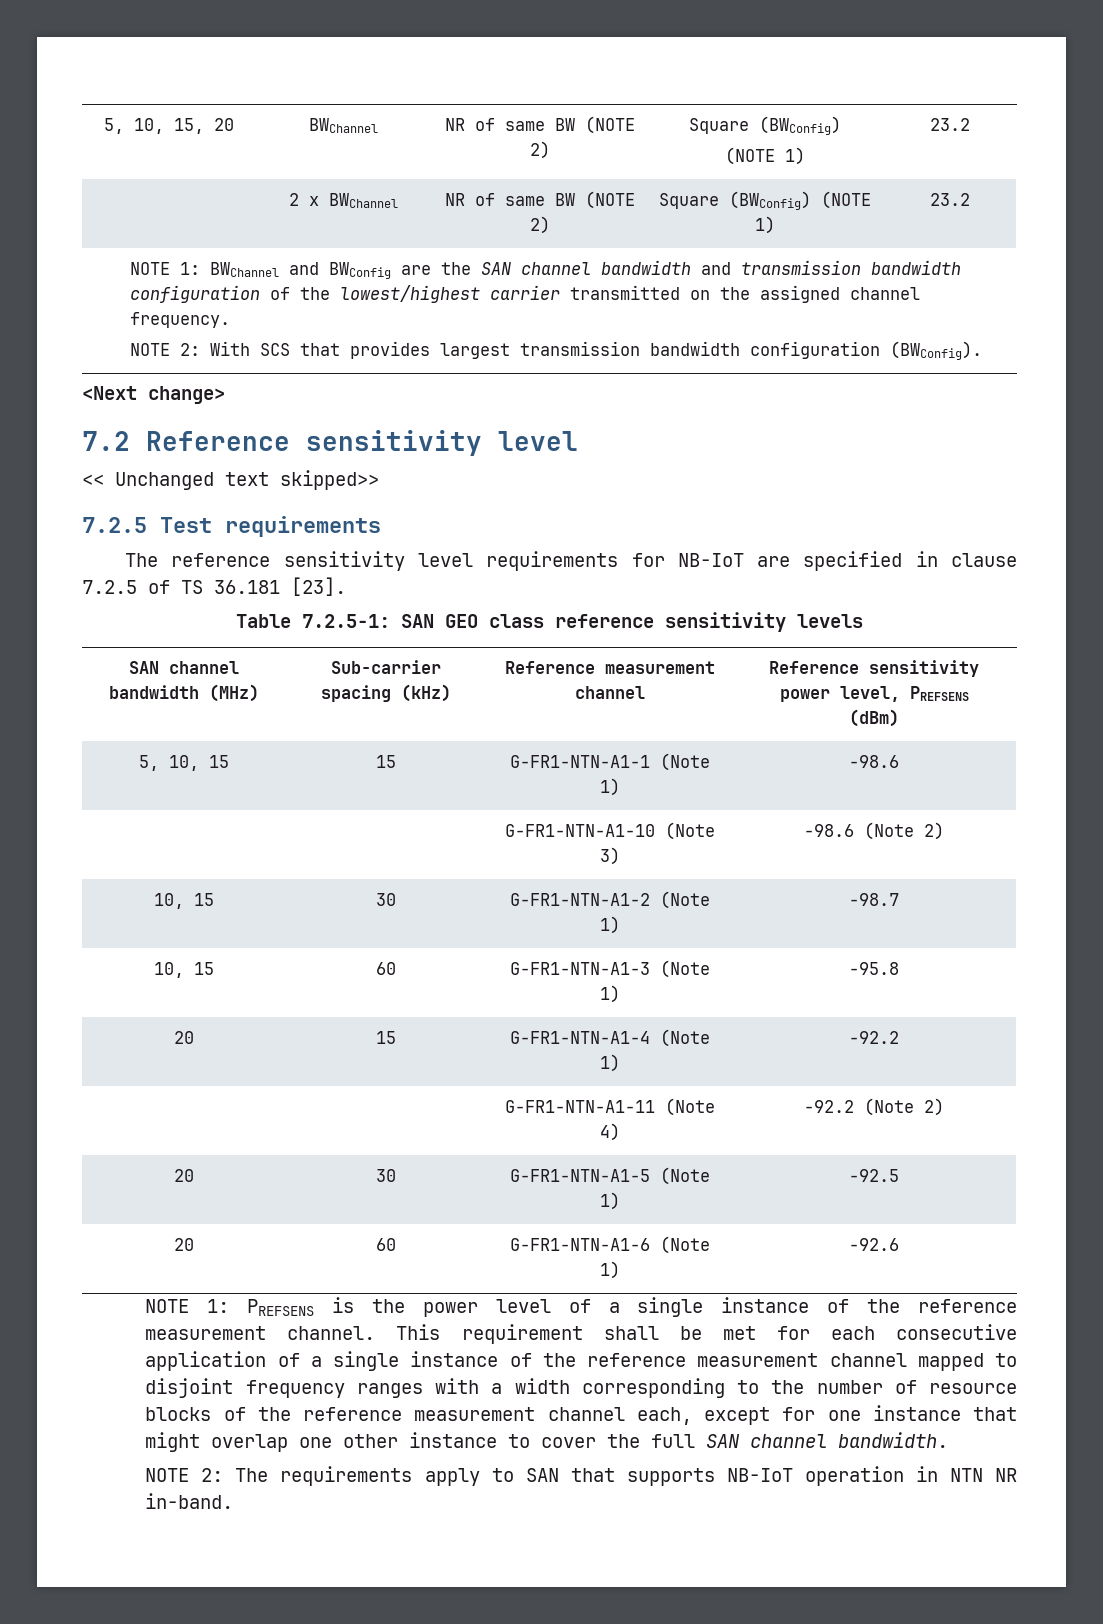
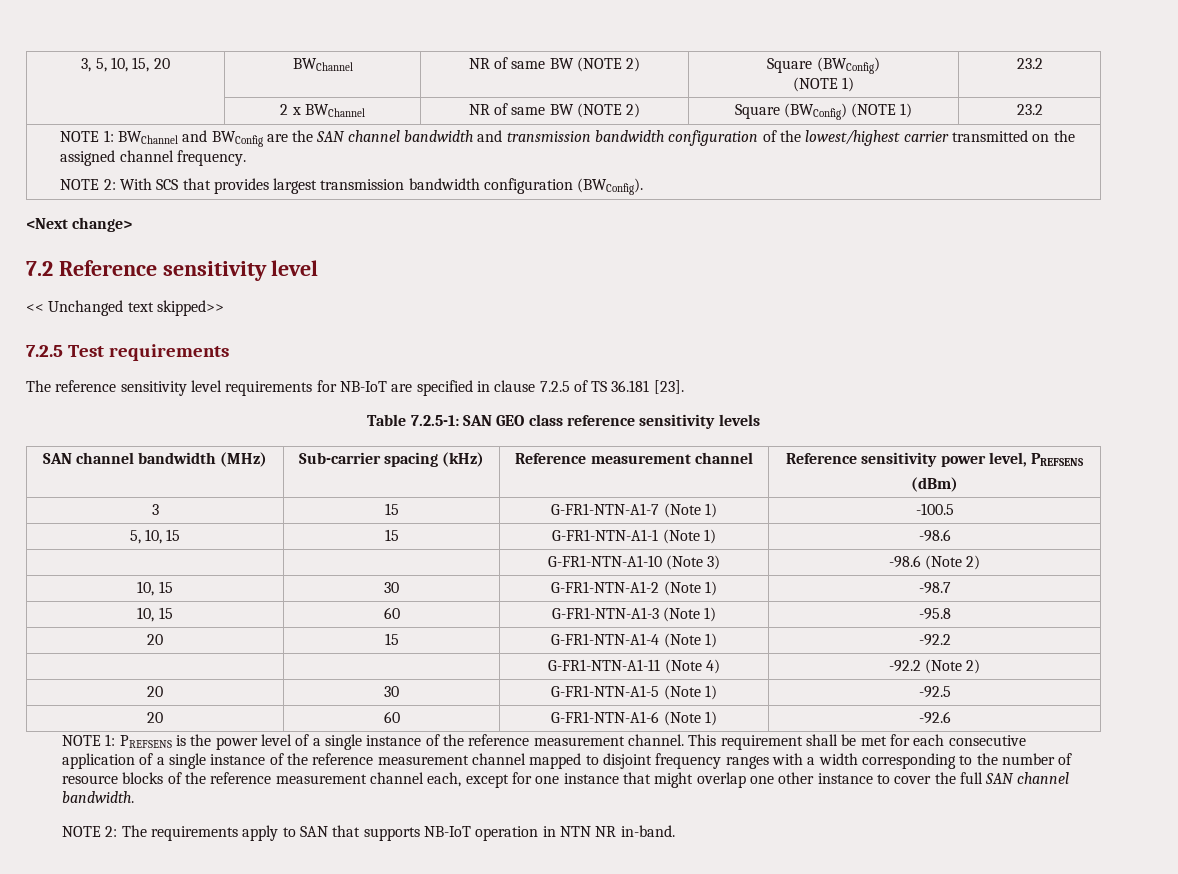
- 5, 10, 15, 20 | BWChannel | NR of same BW (NOTE 2) | Square (BWConfig)
+ 3, 5, 10, 15, 20 | BWChannel | NR of same BW (NOTE 2) | Square (BWConfig)
+ 3 | 15 | G-FR1-NTN-A1-7 (Note 1) | -100.5

